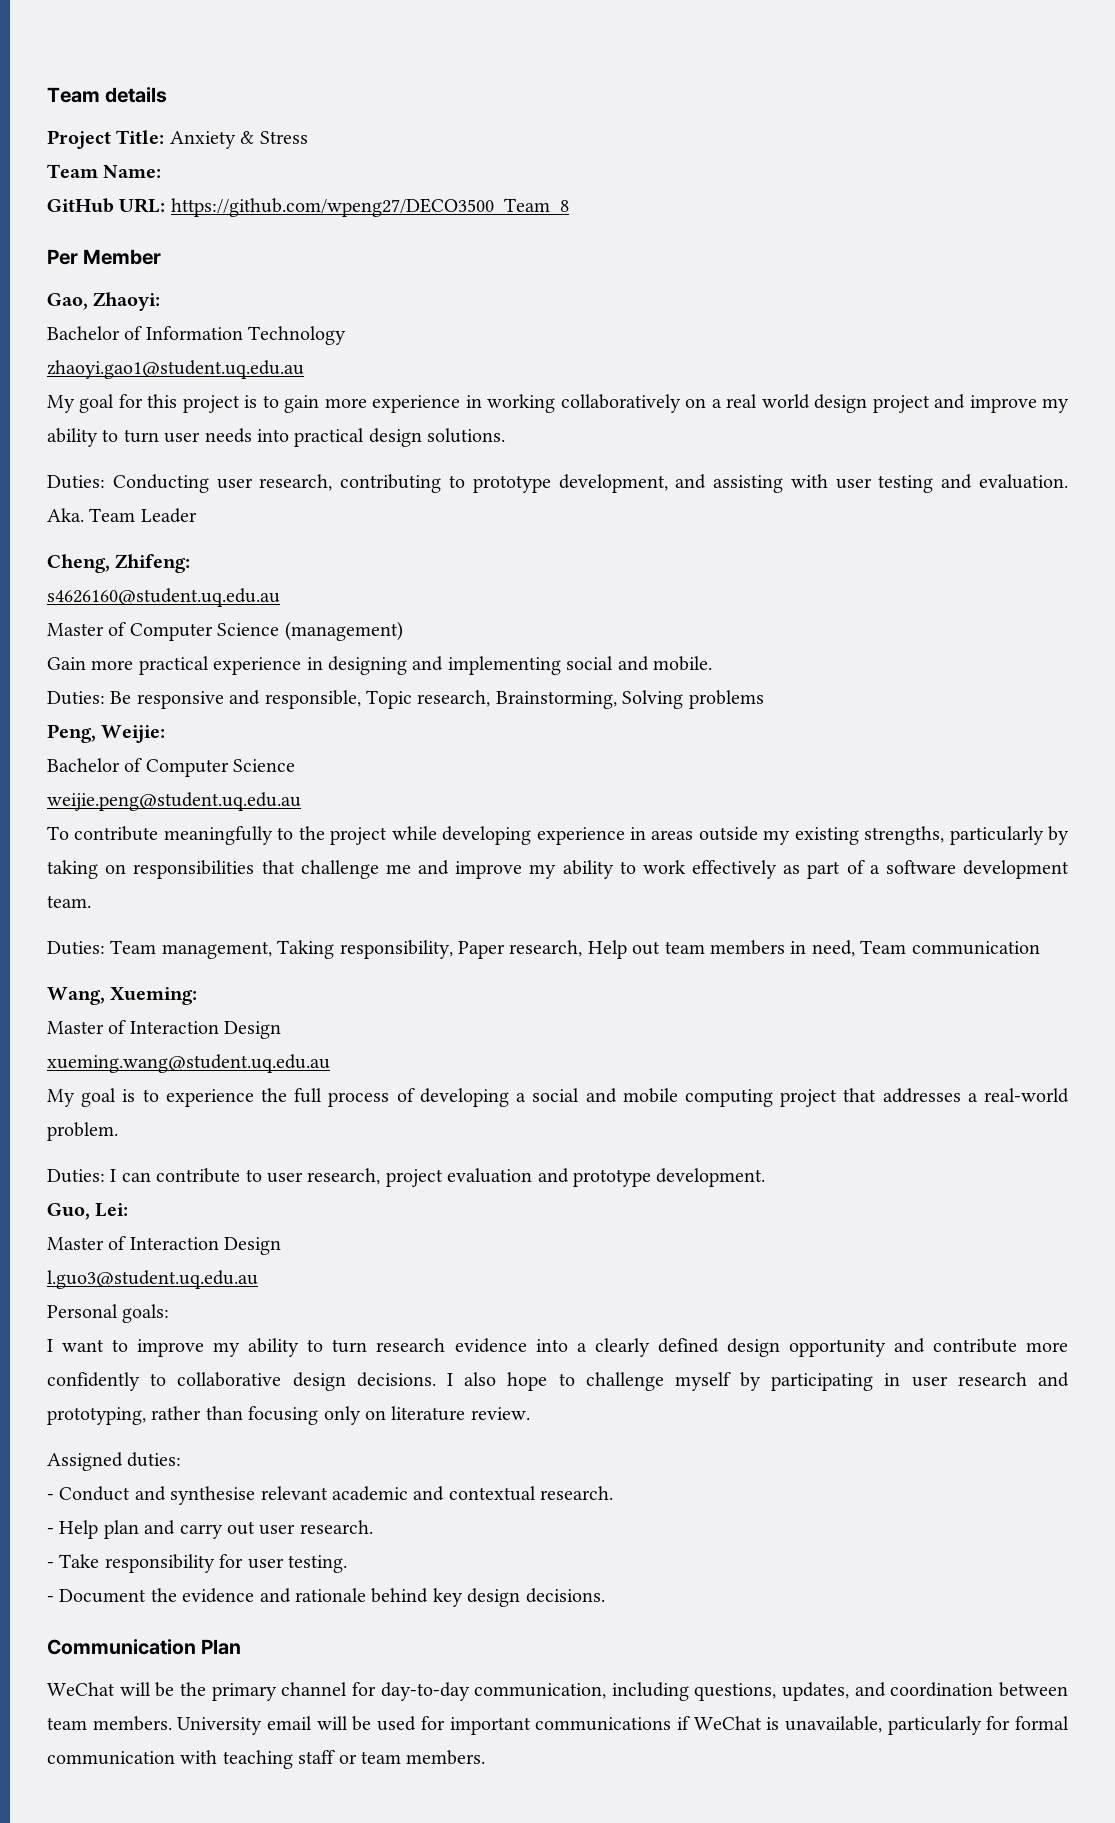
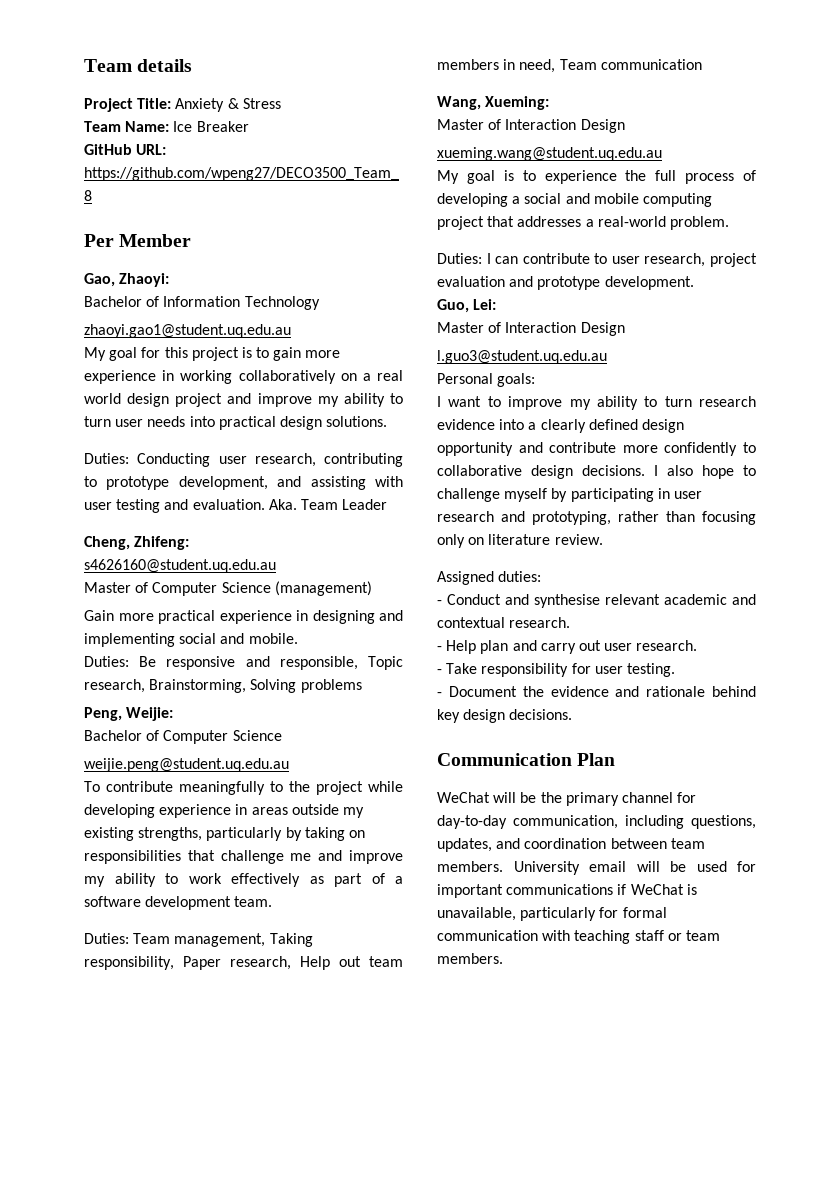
- Team Name:
+ Team Name: Ice Breaker

